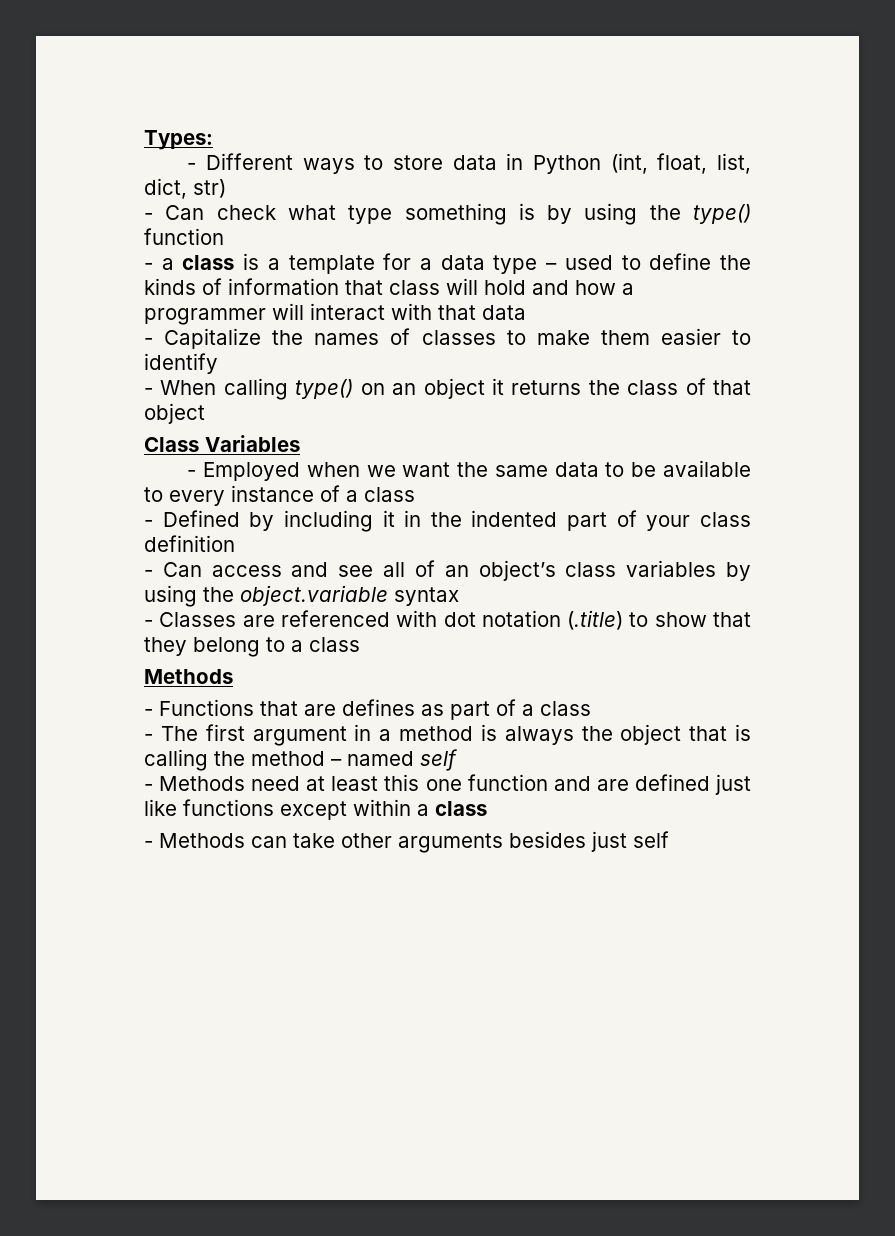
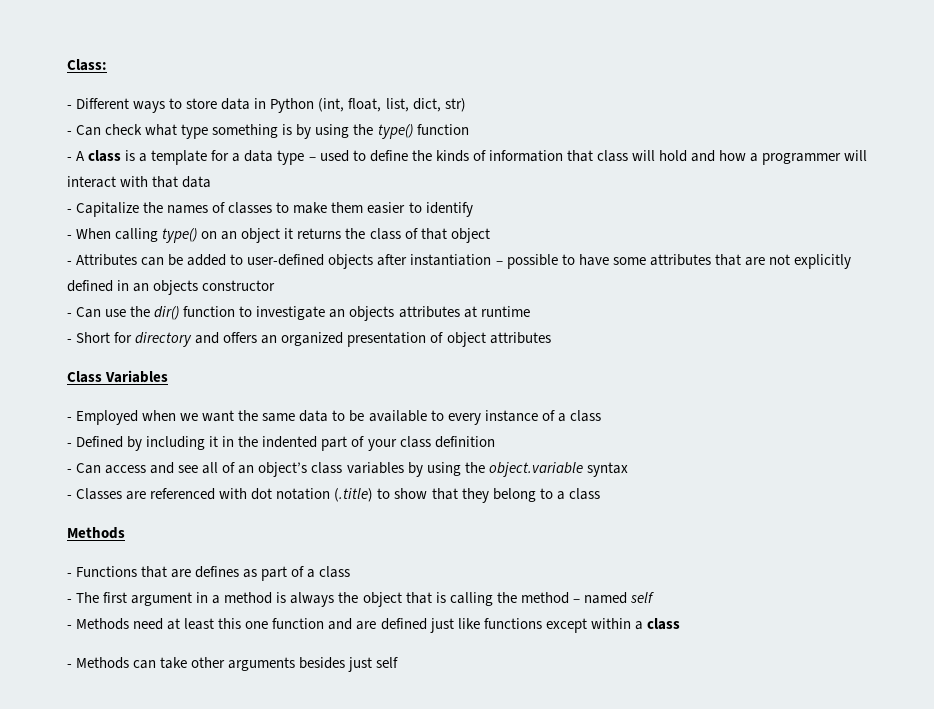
- Types:
+ Class:
- - a class is a template for a data type – used to define the kinds of information that class will hold and how a programmer will interact with that data
+ - A class is a template for a data type – used to define the kinds of information that class will hold and how a programmer will interact with that data
+ - Attributes can be added to user-defined objects after instantiation – possible to have some attributes that are not explicitly defined in an objects constructor
+ - Can use the dir() function to investigate an objects attributes at runtime
+ - Short for directory and offers an organized presentation of object attributes

